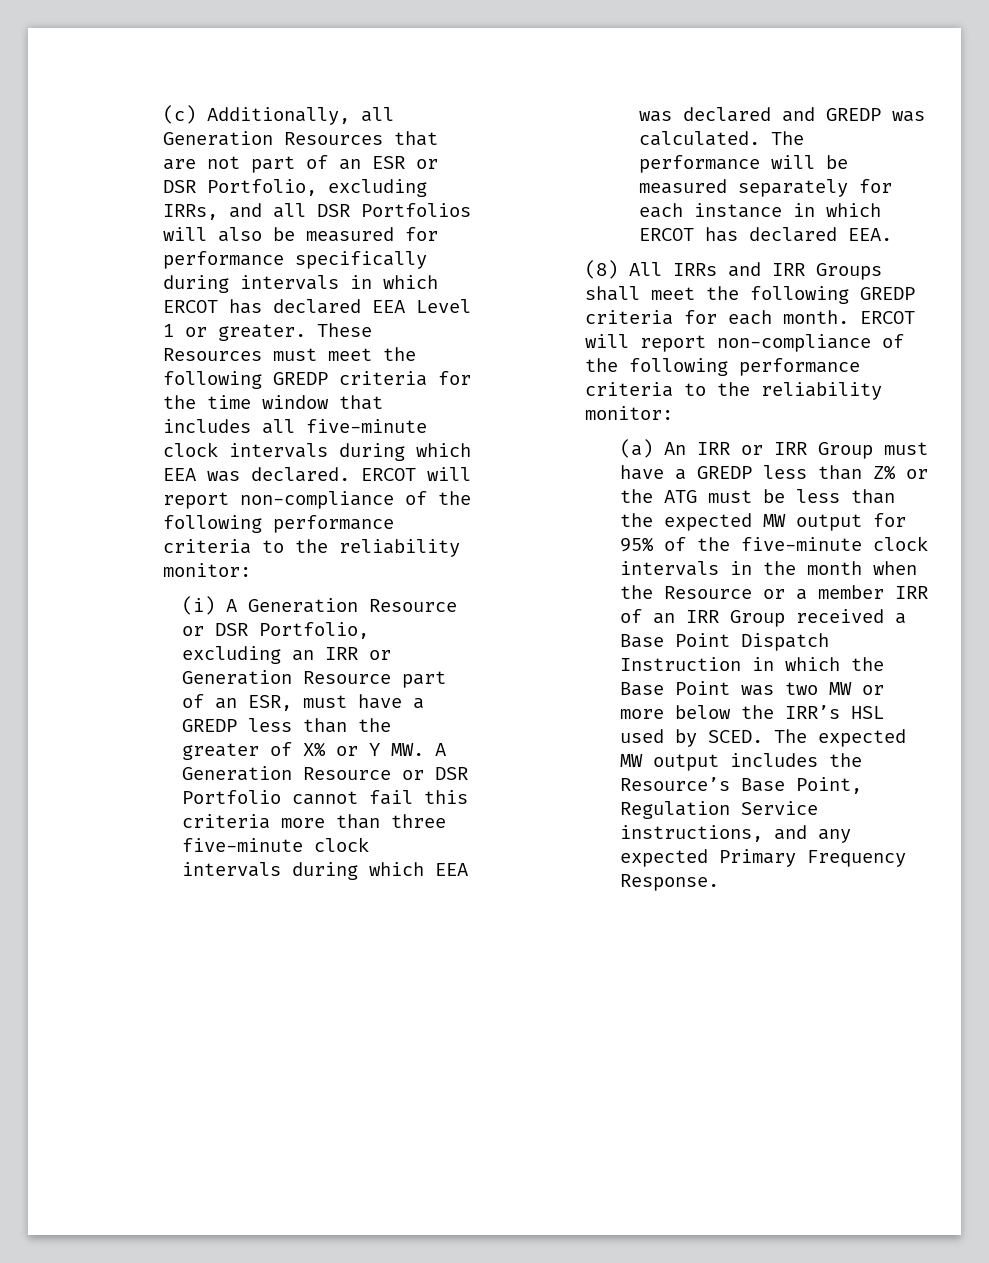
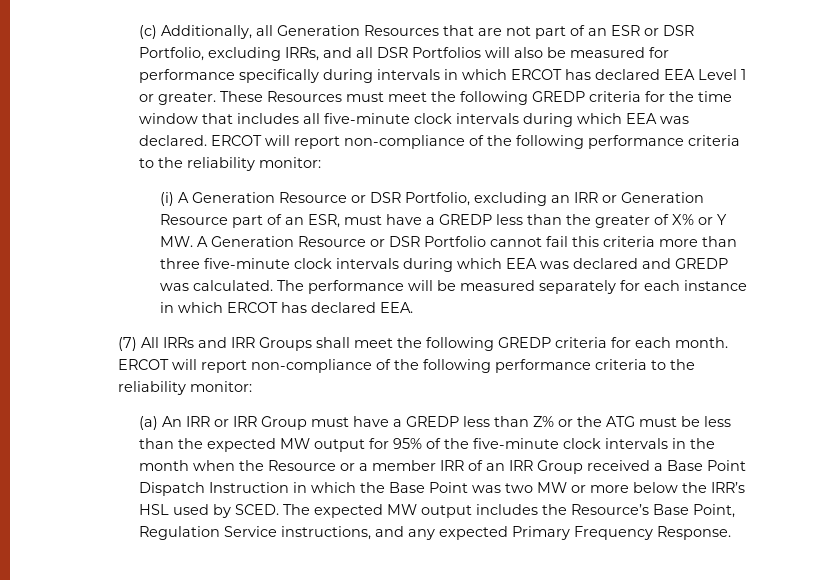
- (8) All IRRs and IRR Groups shall meet the following GREDP criteria for each month.
+ (7) All IRRs and IRR Groups shall meet the following GREDP criteria for each month.

